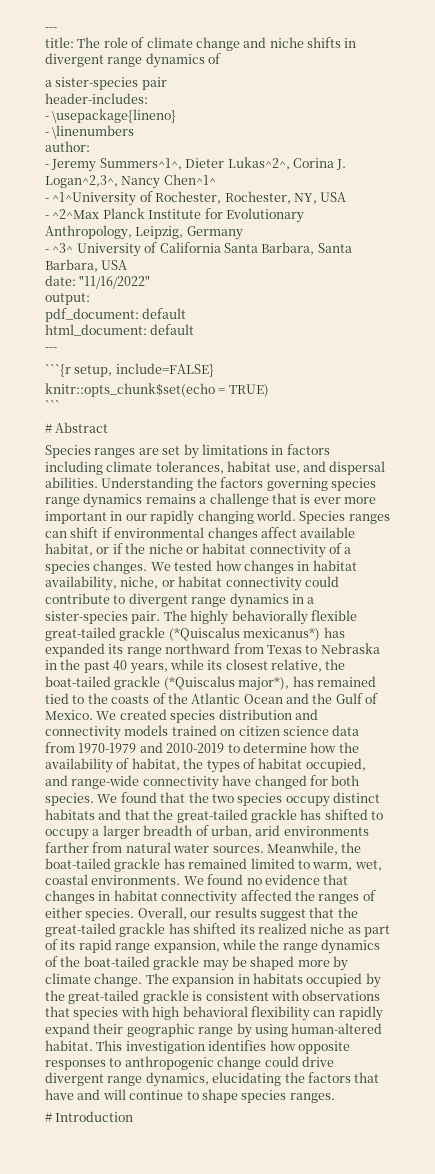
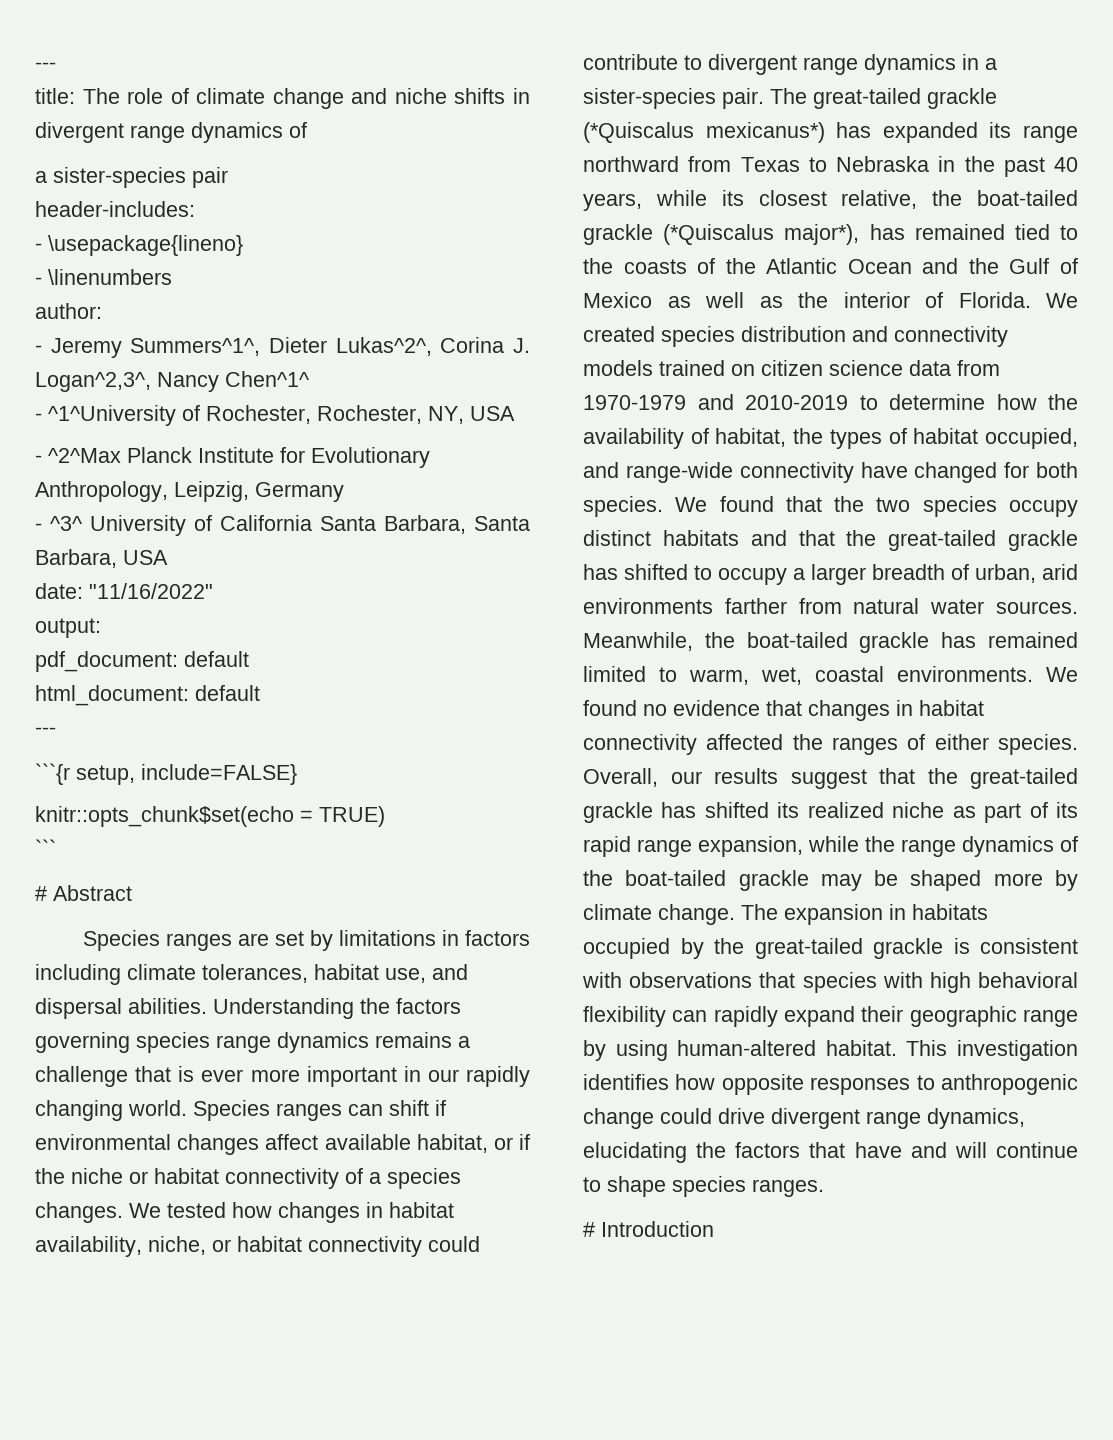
- The highly behaviorally flexible great-tailed grackle (*Quiscalus mexicanus*) has expanded its range northward from Texas to Nebraska in the past 40 years, while its closest relative, the boat-tailed grackle (*Quiscalus major*), has remained tied to the coasts of the Atlantic Ocean and the Gulf of Mexico.
+ The great-tailed grackle (*Quiscalus mexicanus*) has expanded its range northward from Texas to Nebraska in the past 40 years, while its closest relative, the boat-tailed grackle (*Quiscalus major*), has remained tied to the coasts of the Atlantic Ocean and the Gulf of Mexico as well as the interior of Florida.

